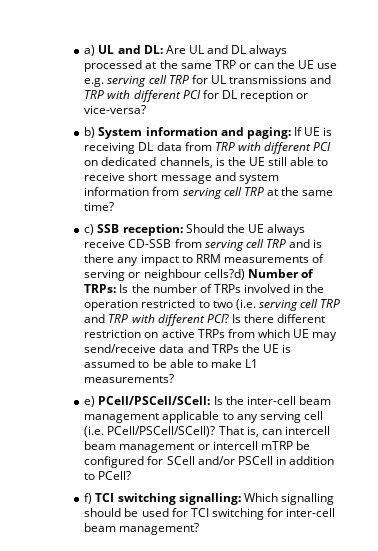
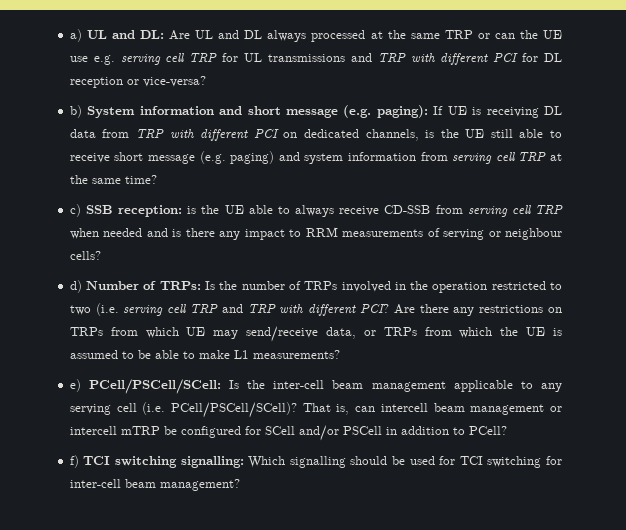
- b) System information and paging: If UE is receiving DL data from TRP with different PCI on dedicated channels, is the UE still able to receive short message and system information from serving cell TRP at the same time?
+ b) System information and short message (e.g. paging): If UE is receiving DL data from TRP with different PCI on dedicated channels, is the UE still able to receive short message (e.g. paging) and system information from serving cell TRP at the same time?
- c) SSB reception: Should the UE always receive CD-SSB from serving cell TRP and is there any impact to RRM measurements of serving or neighbour cells?d) Number of TRPs: Is the number of TRPs involved in the operation restricted to two (i.e. serving cell TRP and TRP with different PCI?
+ c) SSB reception: is the UE able to always receive CD-SSB from serving cell TRP when needed and is there any impact to RRM measurements of serving or neighbour cells?
+ d) Number of TRPs: Is the number of TRPs involved in the operation restricted to two (i.e. serving cell TRP and TRP with different PCI?
- Is there different restriction on active TRPs from which UE may send/receive data and TRPs the UE is assumed to be able to make L1 measurements?
+ Are there any restrictions on TRPs from which UE may send/receive data, or TRPs from which the UE is assumed to be able to make L1 measurements?

